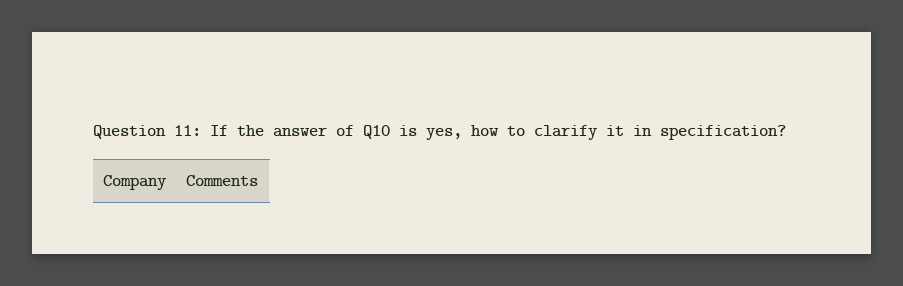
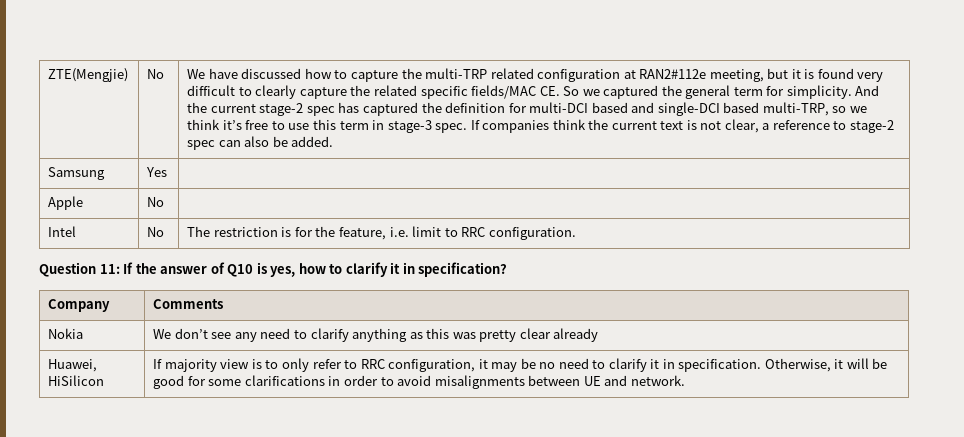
+ ZTE(Mengjie) | No | We have discussed how to capture the multi-TRP related configuration at RAN2#112e meeting, but it is found very difficult to clearly capture the related specific fields/MAC CE. So we captured the general term for simplicity. And the current stage-2 spec has captured the definition for multi-DCI based and single-DCI based multi-TRP, so we think it’s free to use this term in stage-3 spec. If companies think the current text is not clear, a reference to stage-2 spec can also be added.
+ Samsung | Yes |
+ Apple | No |
+ Intel | No | The restriction is for the feature, i.e. limit to RRC configuration.
+ Nokia | We don’t see any need to clarify anything as this was pretty clear already
+ Huawei, HiSilicon | If majority view is to only refer to RRC configuration, it may be no need to clarify it in specification. Otherwise, it will be good for some clarifications in order to avoid misalignments between UE and network.

